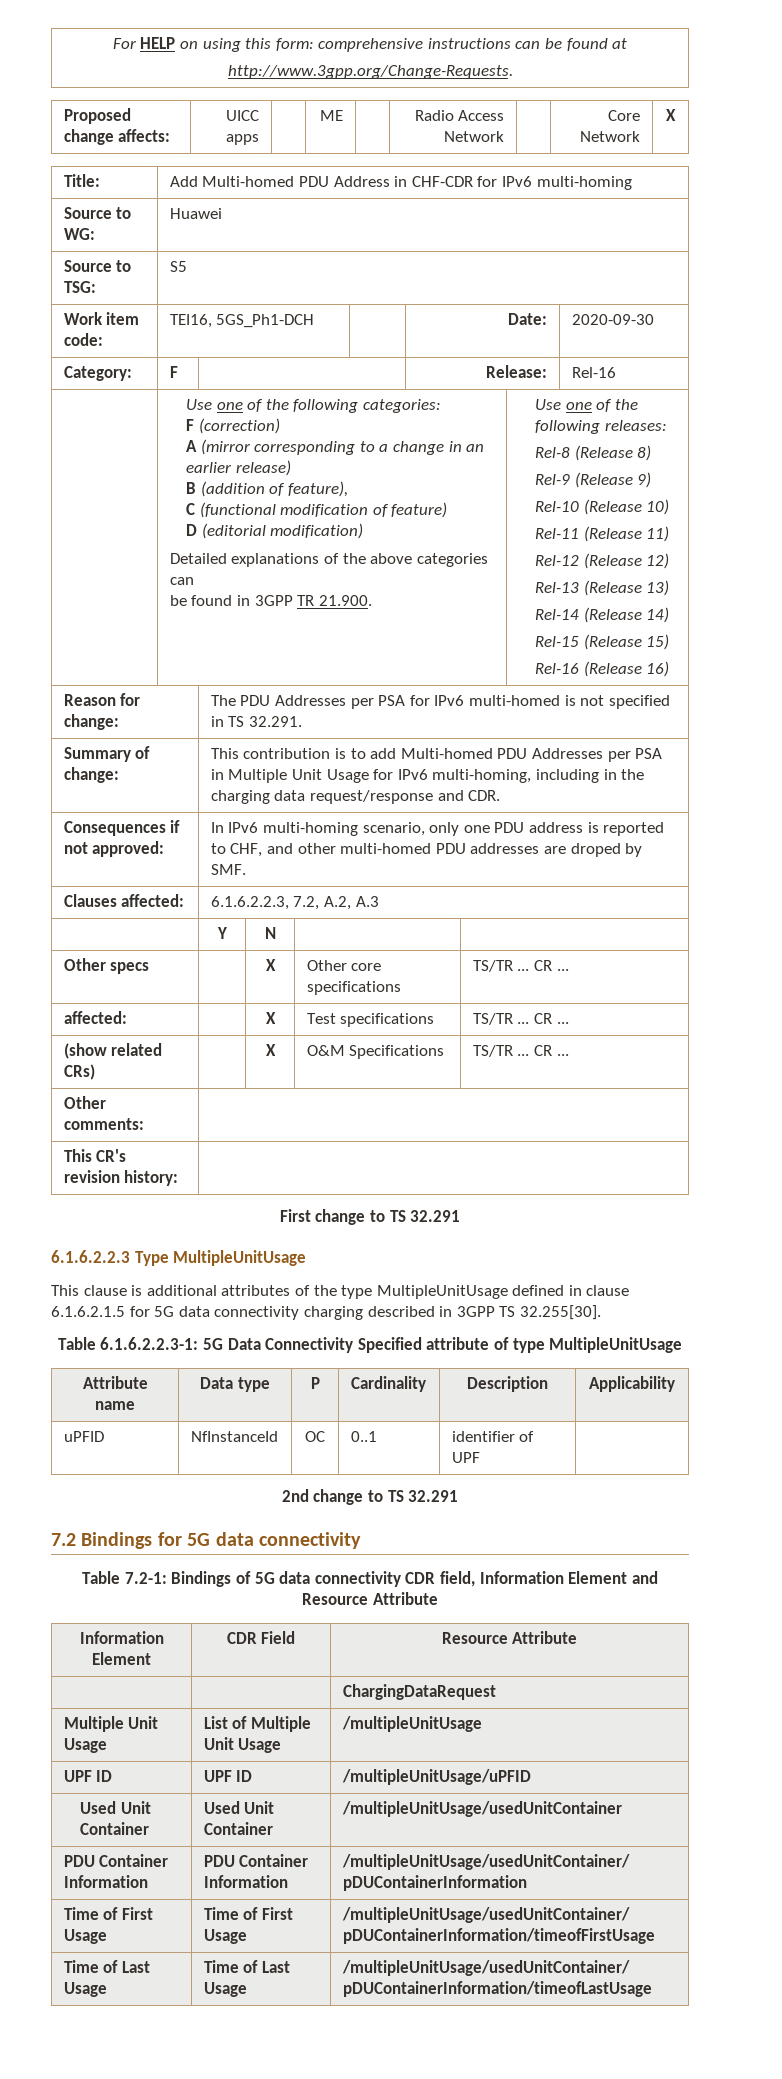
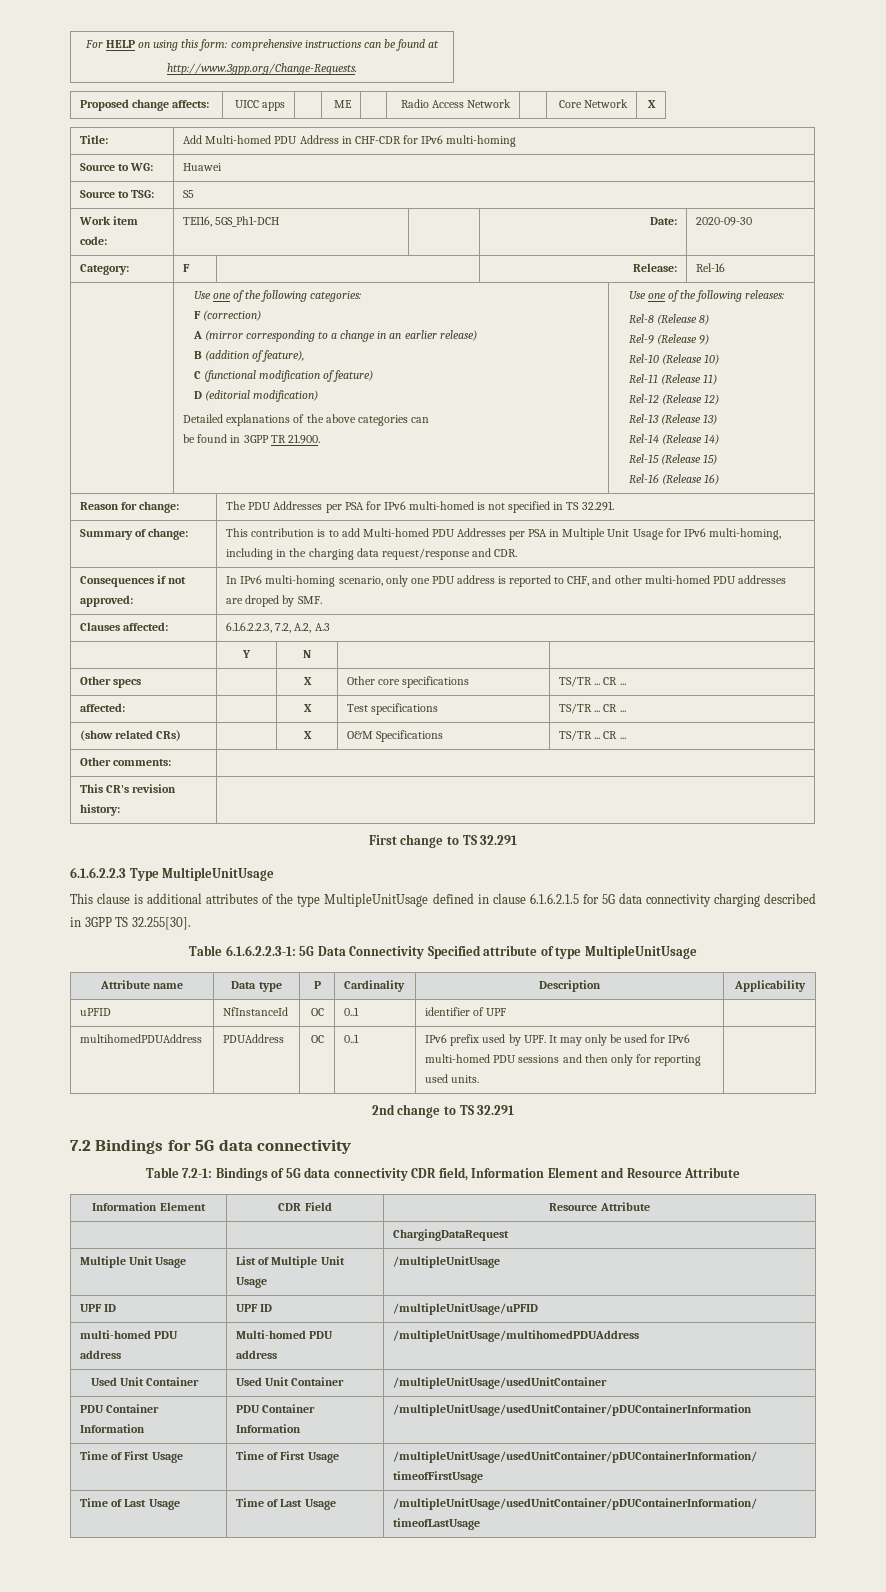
+ multihomedPDUAddress | PDUAddress | OC | 0..1 | IPv6 prefix used by UPF. It may only be used for IPv6 multi-homed PDU sessions and then only for reporting used units. |
+ multi-homed PDU address | Multi-homed PDU address | /multipleUnitUsage/multihomedPDUAddress

